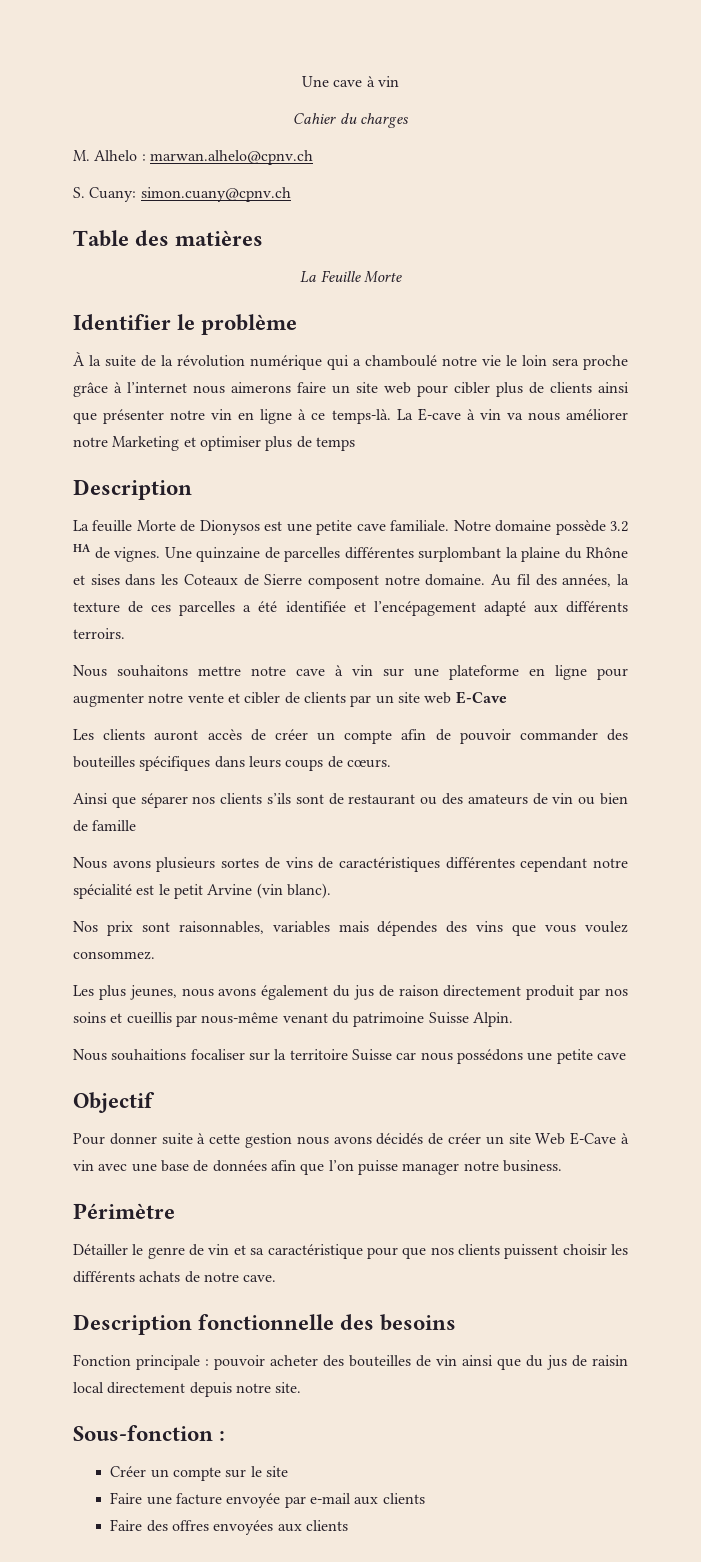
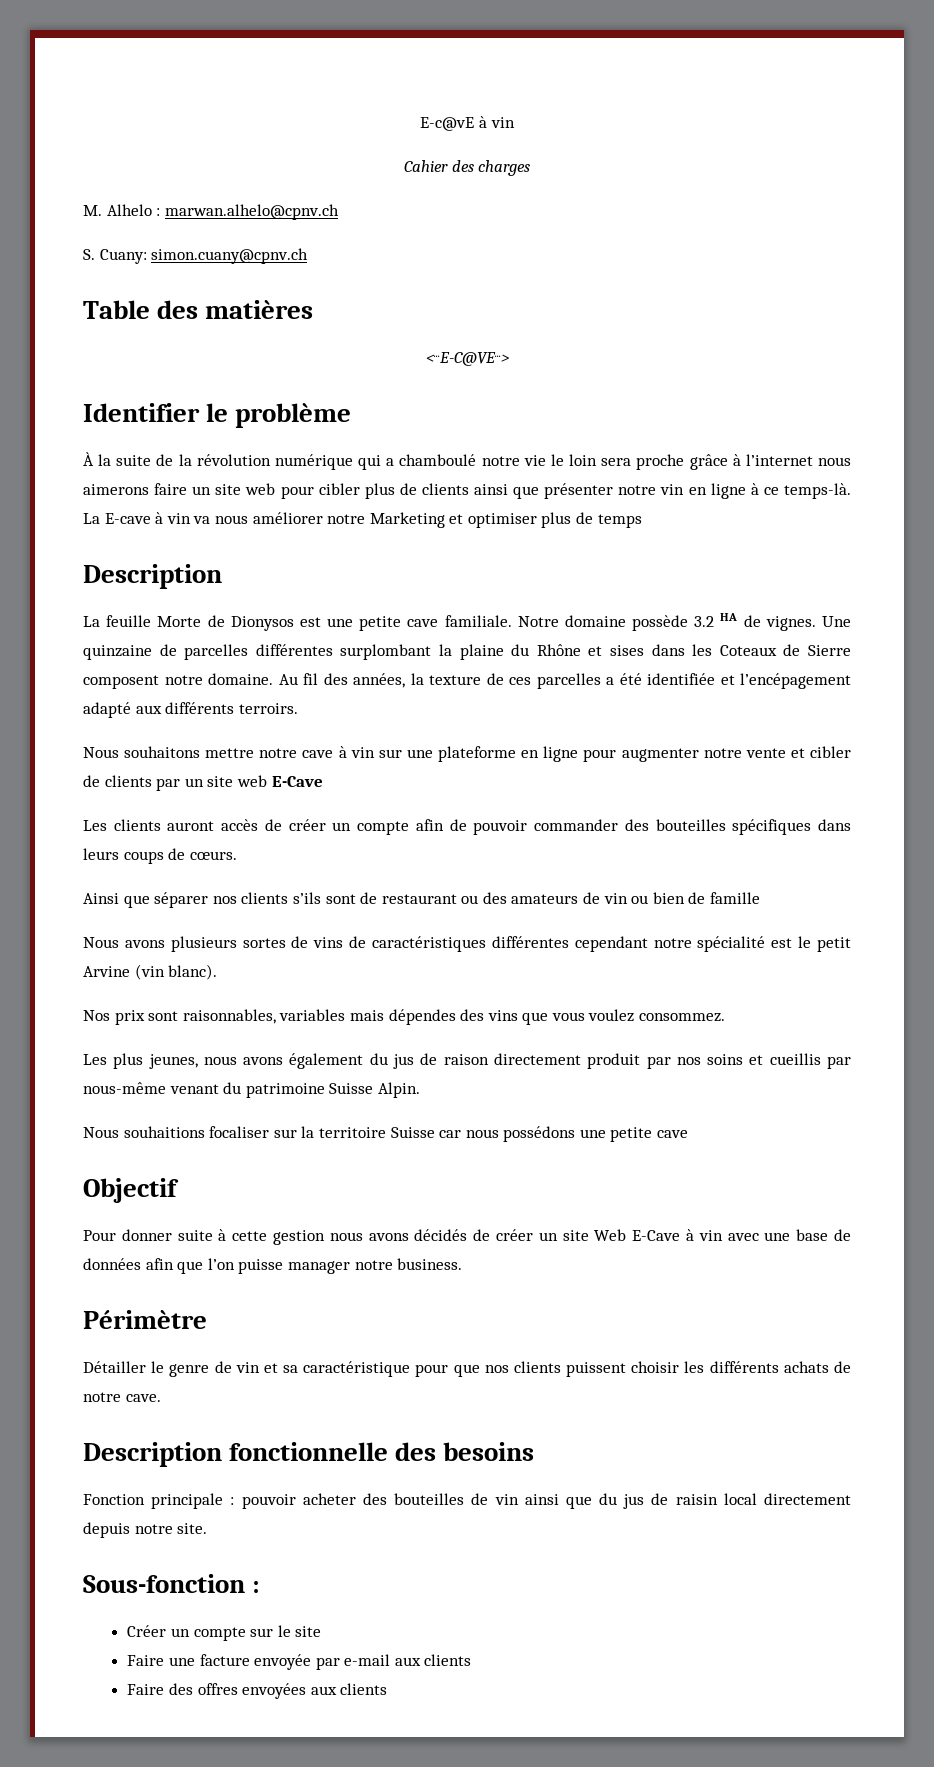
- Une cave à vin
+ E-c@vE à vin
- Cahier du charges
+ Cahier des charges
- La Feuille Morte
+ <...E-C@VE...>

